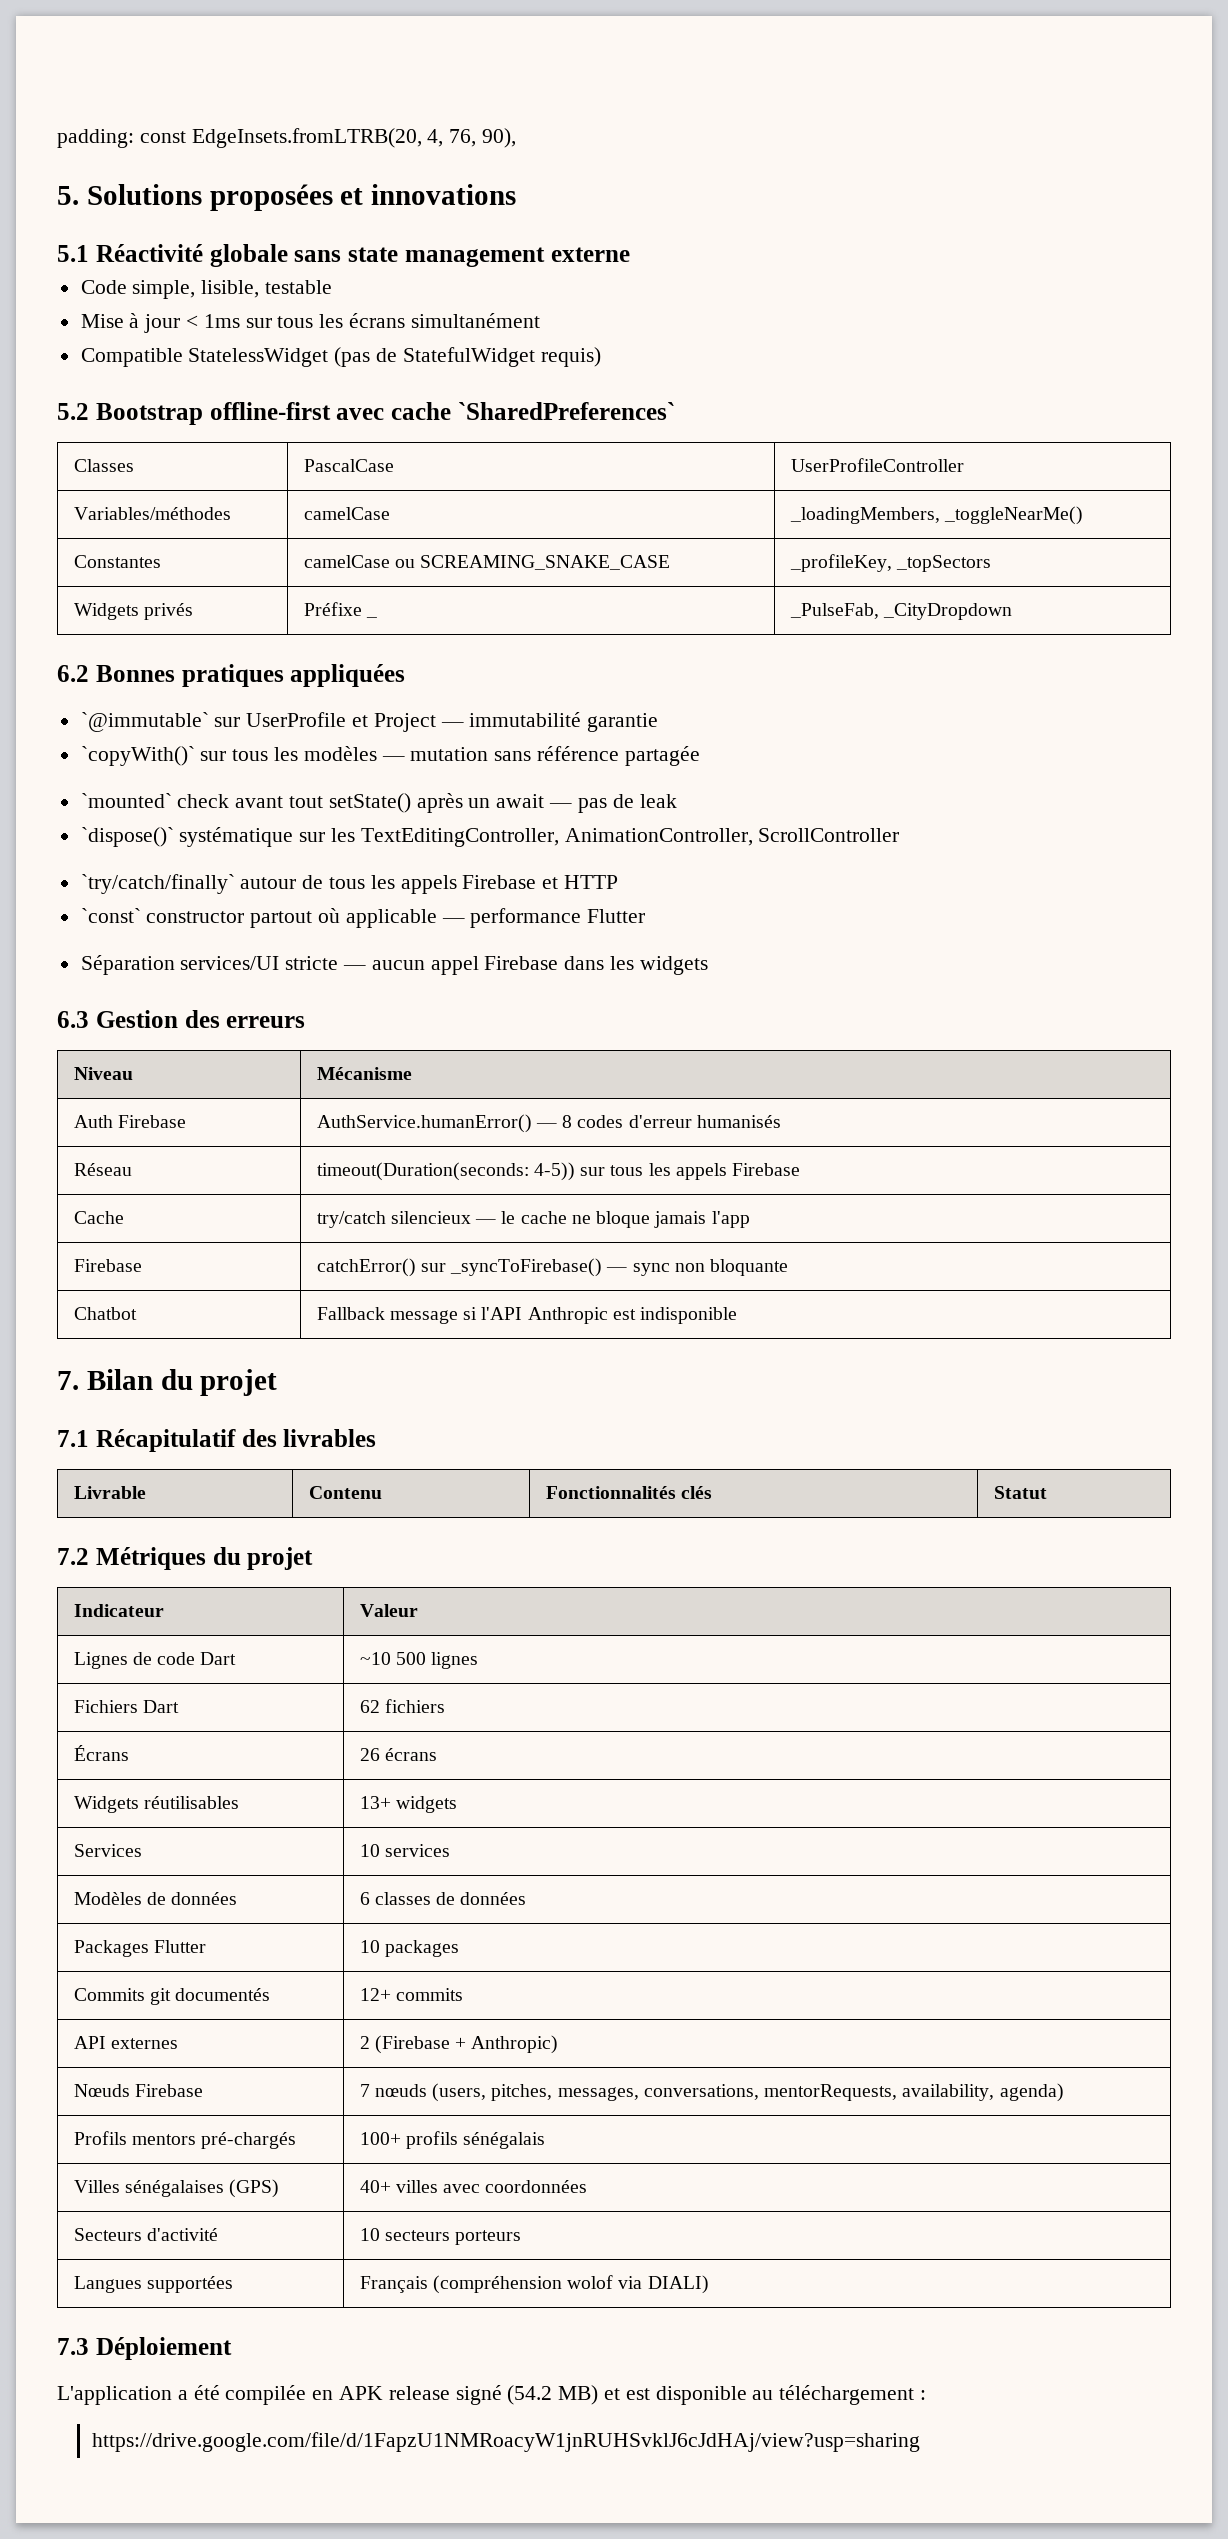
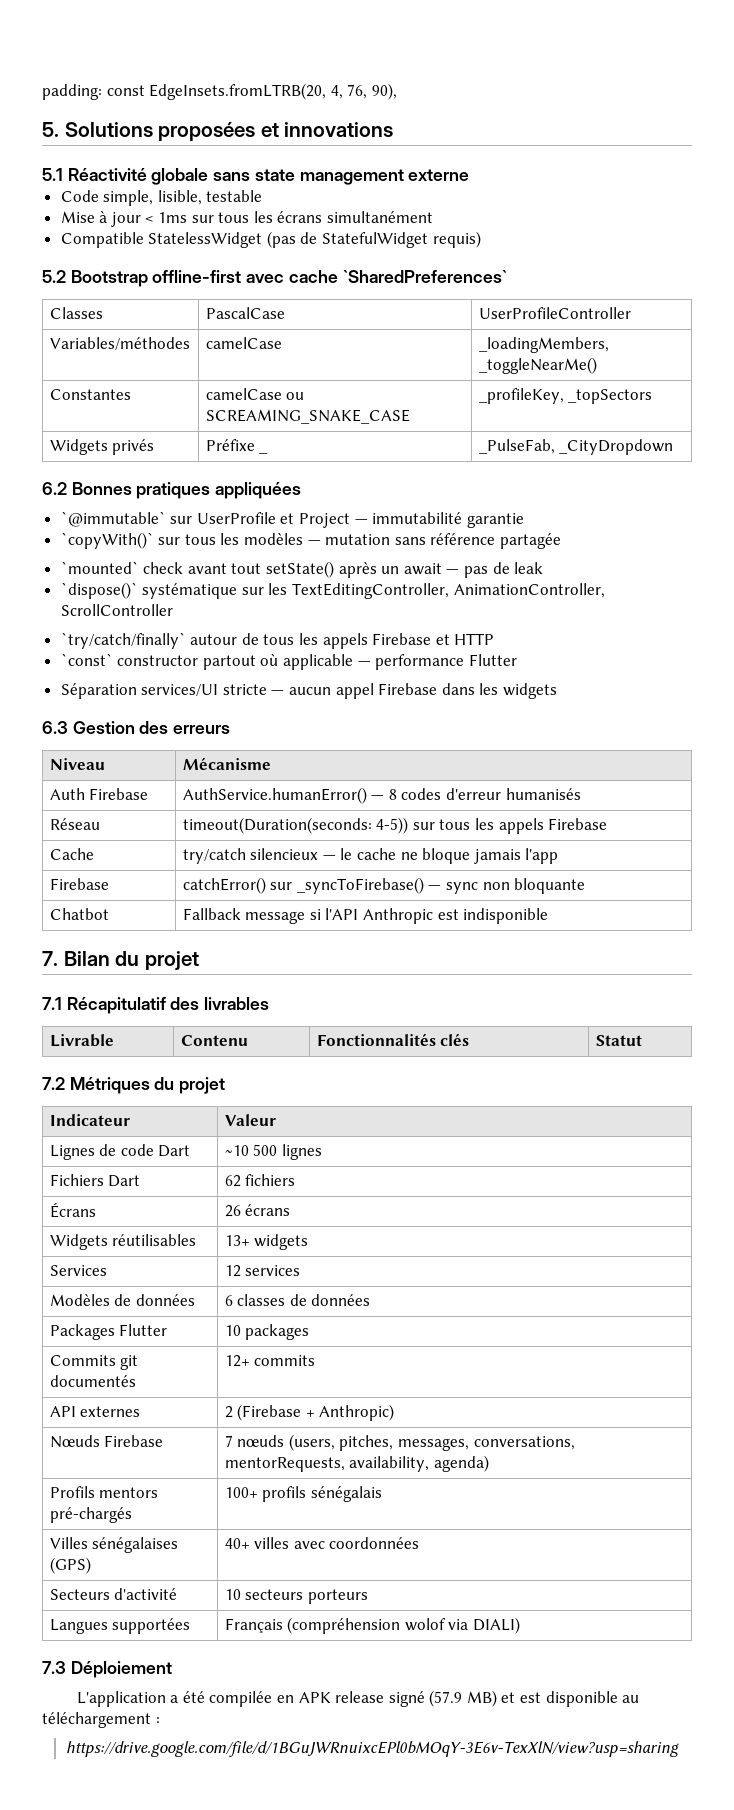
- Services | 10 services
+ Services | 12 services
- L'application a été compilée en APK release signé (54.2 MB) et est disponible au téléchargement :
+ L'application a été compilée en APK release signé (57.9 MB) et est disponible au téléchargement :
- https://drive.google.com/file/d/1FapzU1NMRoacyW1jnRUHSvklJ6cJdHAj/view?usp=sharing
+ https://drive.google.com/file/d/1BGuJWRnuixcEPl0bMOqY-3E6v-TexXlN/view?usp=sharing

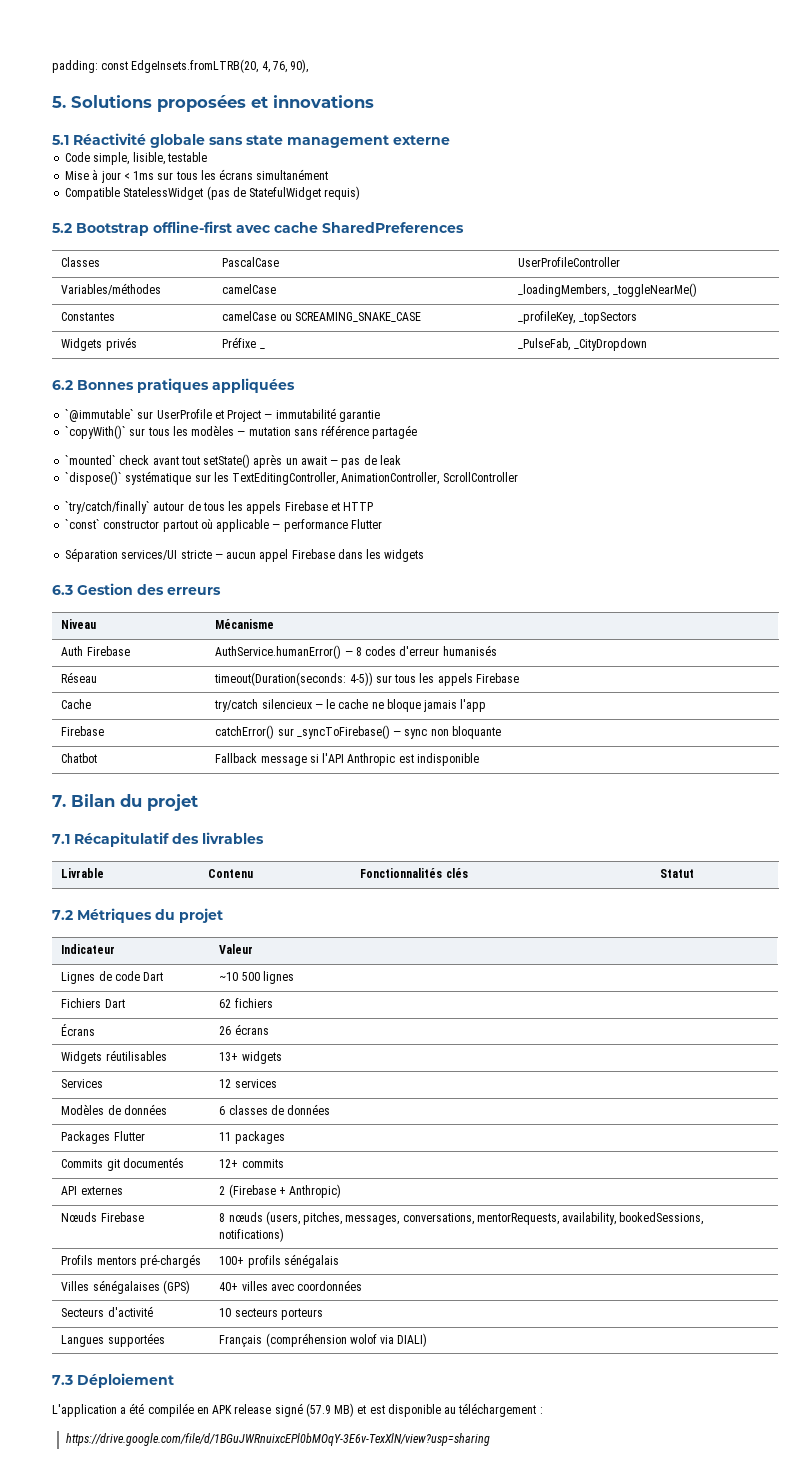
- 5.2 Bootstrap offline-first avec cache `SharedPreferences`
+ 5.2 Bootstrap offline-first avec cache SharedPreferences
- Packages Flutter | 10 packages
+ Packages Flutter | 11 packages
- Nœuds Firebase | 7 nœuds (users, pitches, messages, conversations, mentorRequests, availability, agenda)
+ Nœuds Firebase | 8 nœuds (users, pitches, messages, conversations, mentorRequests, availability, bookedSessions, notifications)

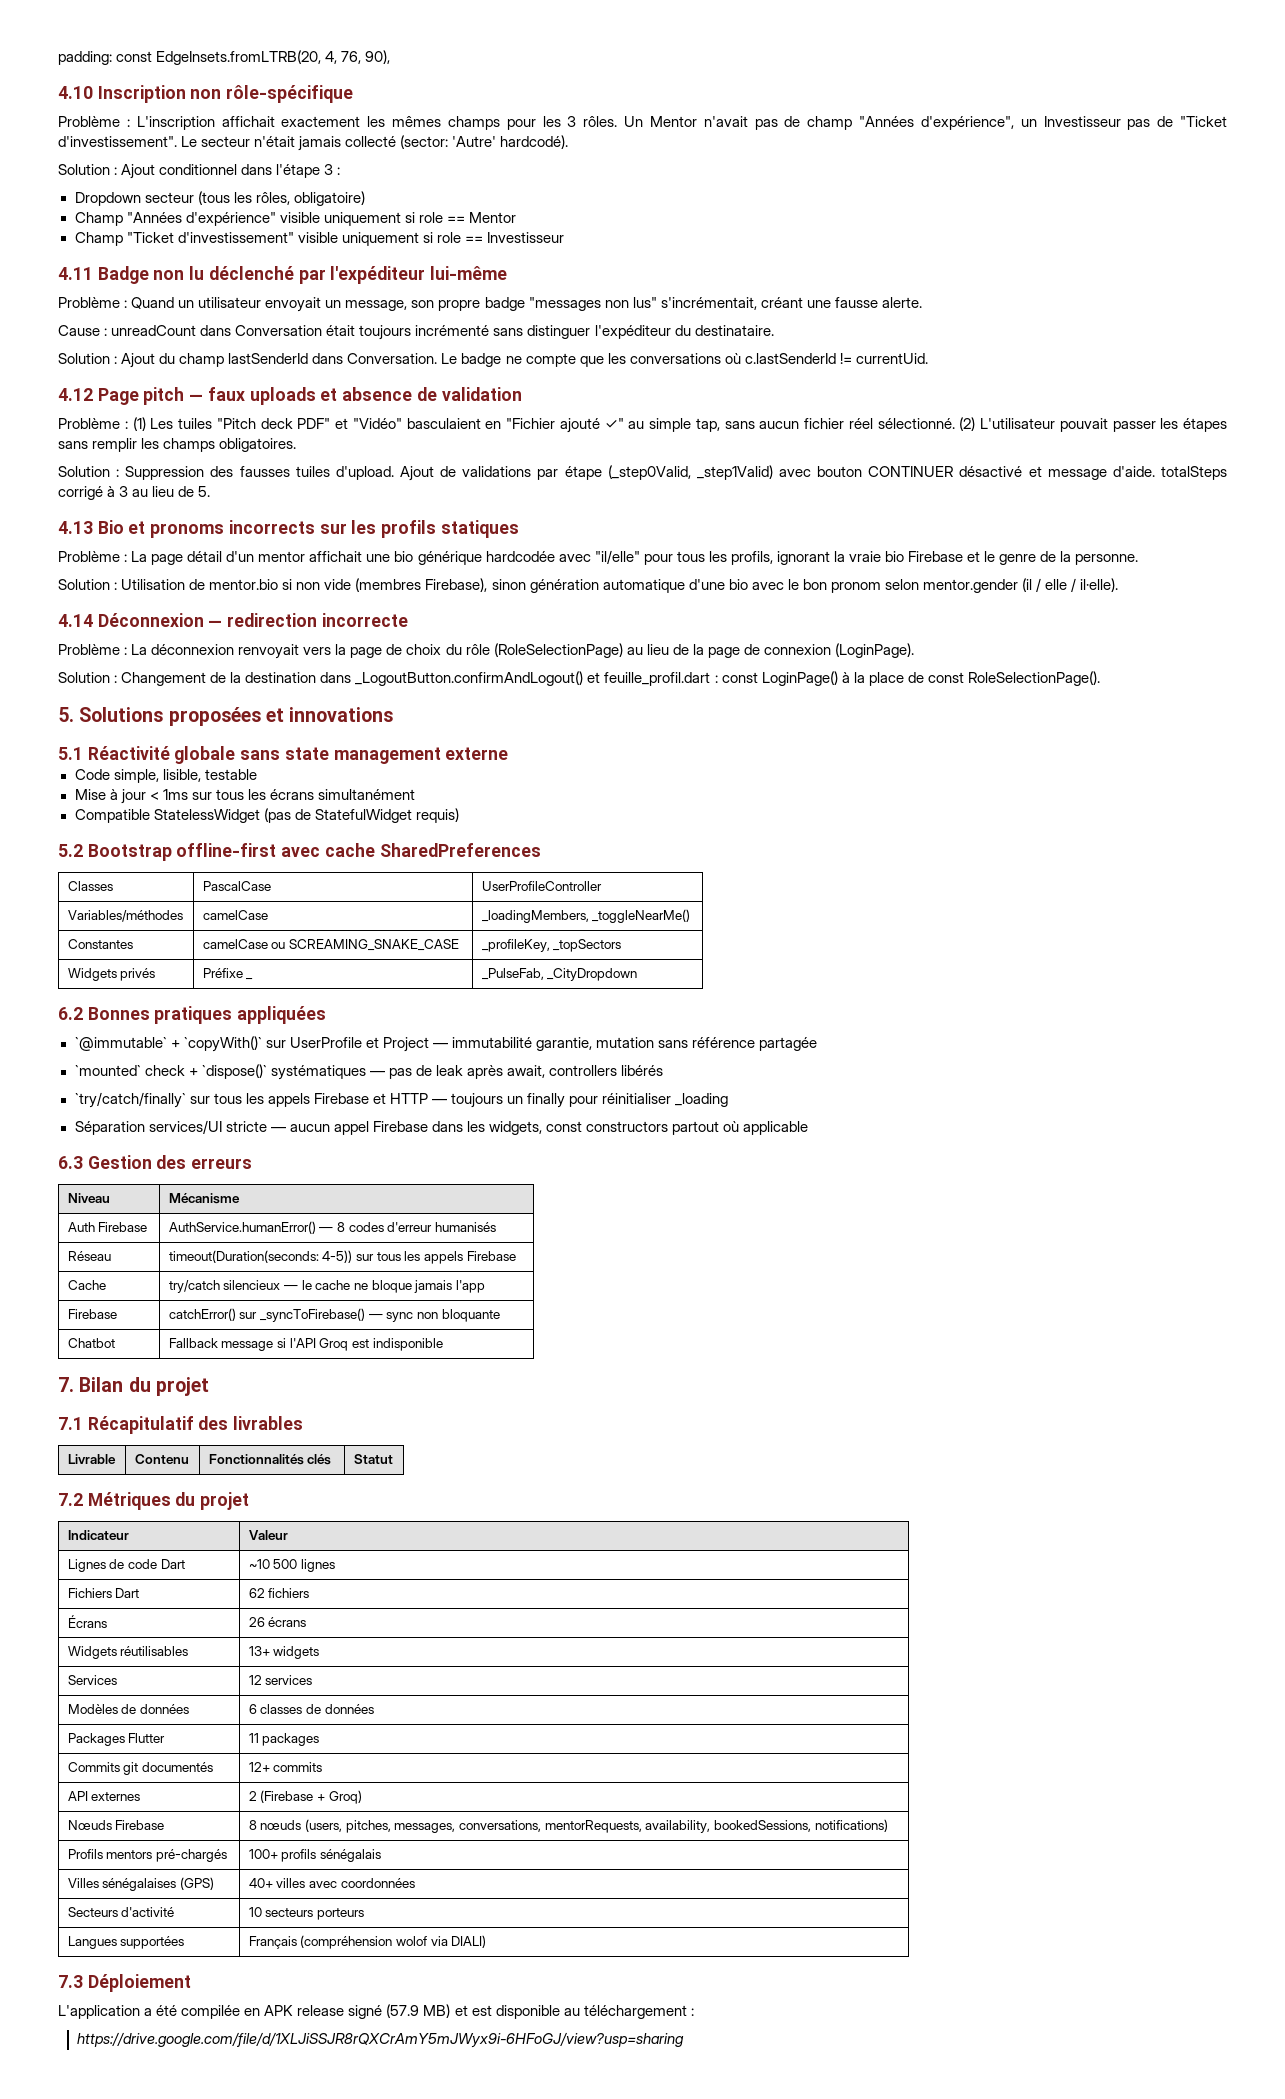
+ 4.10 Inscription non rôle-spécifique
+ Problème : L'inscription affichait exactement les mêmes champs pour les 3 rôles. Un Mentor n'avait pas de champ "Années d'expérience", un Investisseur pas de "Ticket d'investissement". Le secteur n'était jamais collecté (sector: 'Autre' hardcodé).
+ Solution : Ajout conditionnel dans l'étape 3 :
+ Dropdown secteur (tous les rôles, obligatoire)
+ Champ "Années d'expérience" visible uniquement si role == Mentor
+ Champ "Ticket d'investissement" visible uniquement si role == Investisseur
+ 4.11 Badge non lu déclenché par l'expéditeur lui-même
+ Problème : Quand un utilisateur envoyait un message, son propre badge "messages non lus" s'incrémentait, créant une fausse alerte.
+ Cause : unreadCount dans Conversation était toujours incrémenté sans distinguer l'expéditeur du destinataire.
+ Solution : Ajout du champ lastSenderId dans Conversation. Le badge ne compte que les conversations où c.lastSenderId != currentUid.
+ 4.12 Page pitch — faux uploads et absence de validation
+ Problème : (1) Les tuiles "Pitch deck PDF" et "Vidéo" basculaient en "Fichier ajouté ✓" au simple tap, sans aucun fichier réel sélectionné. (2) L'utilisateur pouvait passer les étapes sans remplir les champs obligatoires.
+ Solution : Suppression des fausses tuiles d'upload. Ajout de validations par étape (_step0Valid, _step1Valid) avec bouton CONTINUER désactivé et message d'aide. totalSteps corrigé à 3 au lieu de 5.
+ 4.13 Bio et pronoms incorrects sur les profils statiques
+ Problème : La page détail d'un mentor affichait une bio générique hardcodée avec "il/elle" pour tous les profils, ignorant la vraie bio Firebase et le genre de la personne.
+ Solution : Utilisation de mentor.bio si non vide (membres Firebase), sinon génération automatique d'une bio avec le bon pronom selon mentor.gender (il / elle / il·elle).
+ 4.14 Déconnexion — redirection incorrecte
+ Problème : La déconnexion renvoyait vers la page de choix du rôle (RoleSelectionPage) au lieu de la page de connexion (LoginPage).
+ Solution : Changement de la destination dans _LogoutButton.confirmAndLogout() et feuille_profil.dart : const LoginPage() à la place de const RoleSelectionPage().
- `@immutable` sur UserProfile et Project — immutabilité garantie
- `copyWith()` sur tous les modèles — mutation sans référence partagée
+ `@immutable` + `copyWith()` sur UserProfile et Project — immutabilité garantie, mutation sans référence partagée
- `mounted` check avant tout setState() après un await — pas de leak
- `dispose()` systématique sur les TextEditingController, AnimationController, ScrollController
+ `mounted` check + `dispose()` systématiques — pas de leak après await, controllers libérés
- `try/catch/finally` autour de tous les appels Firebase et HTTP
- `const` constructor partout où applicable — performance Flutter
+ `try/catch/finally` sur tous les appels Firebase et HTTP — toujours un finally pour réinitialiser _loading
- Séparation services/UI stricte — aucun appel Firebase dans les widgets
+ Séparation services/UI stricte — aucun appel Firebase dans les widgets, const constructors partout où applicable
- Chatbot | Fallback message si l'API Anthropic est indisponible
+ Chatbot | Fallback message si l'API Groq est indisponible
- API externes | 2 (Firebase + Anthropic)
+ API externes | 2 (Firebase + Groq)
- https://drive.google.com/file/d/1BGuJWRnuixcEPl0bMOqY-3E6v-TexXlN/view?usp=sharing
+ https://drive.google.com/file/d/1XLJiSSJR8rQXCrAmY5mJWyx9i-6HFoGJ/view?usp=sharing

